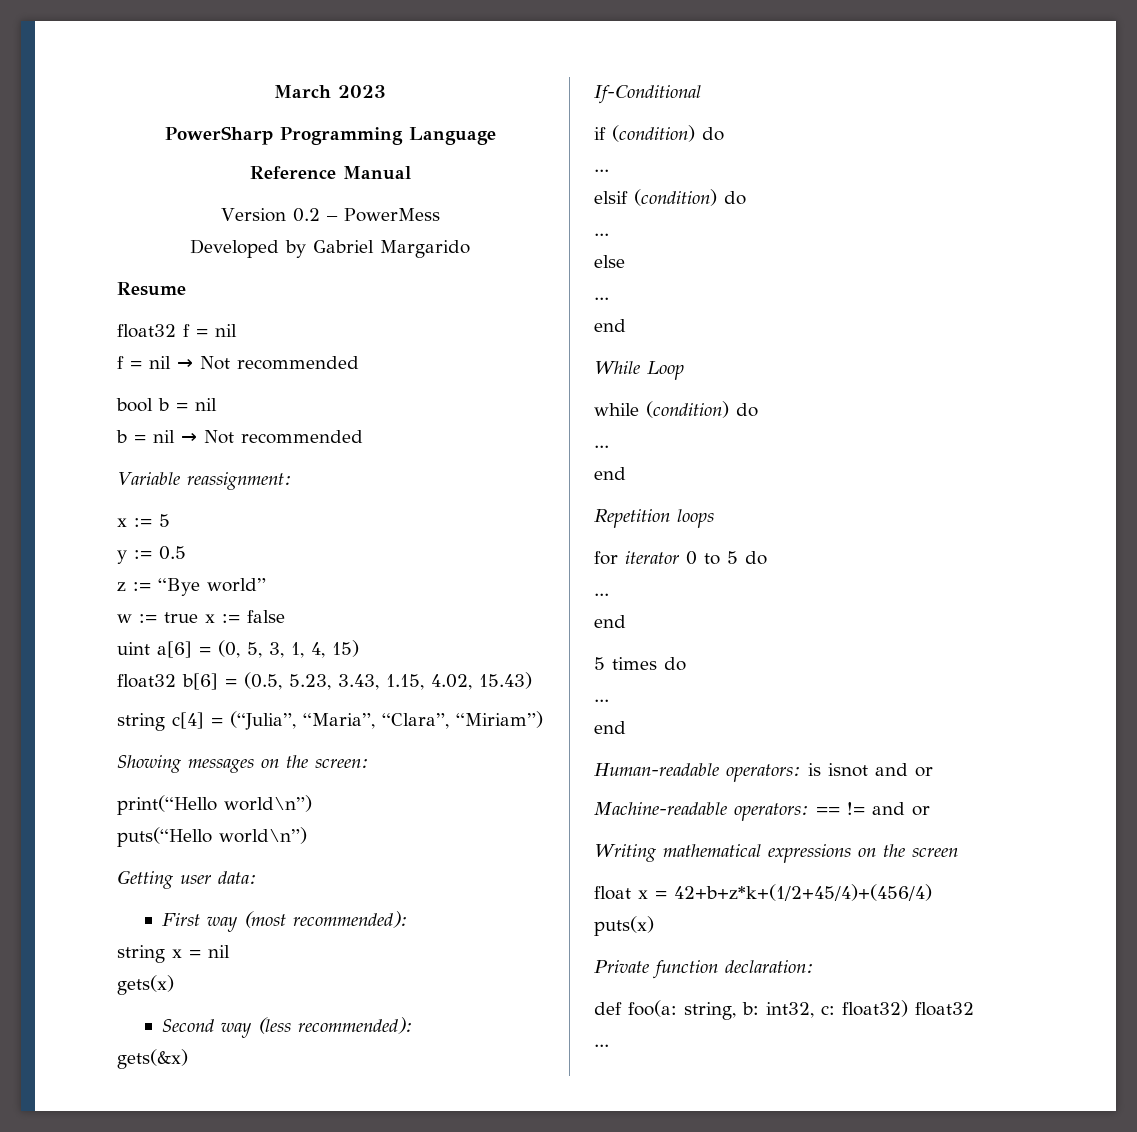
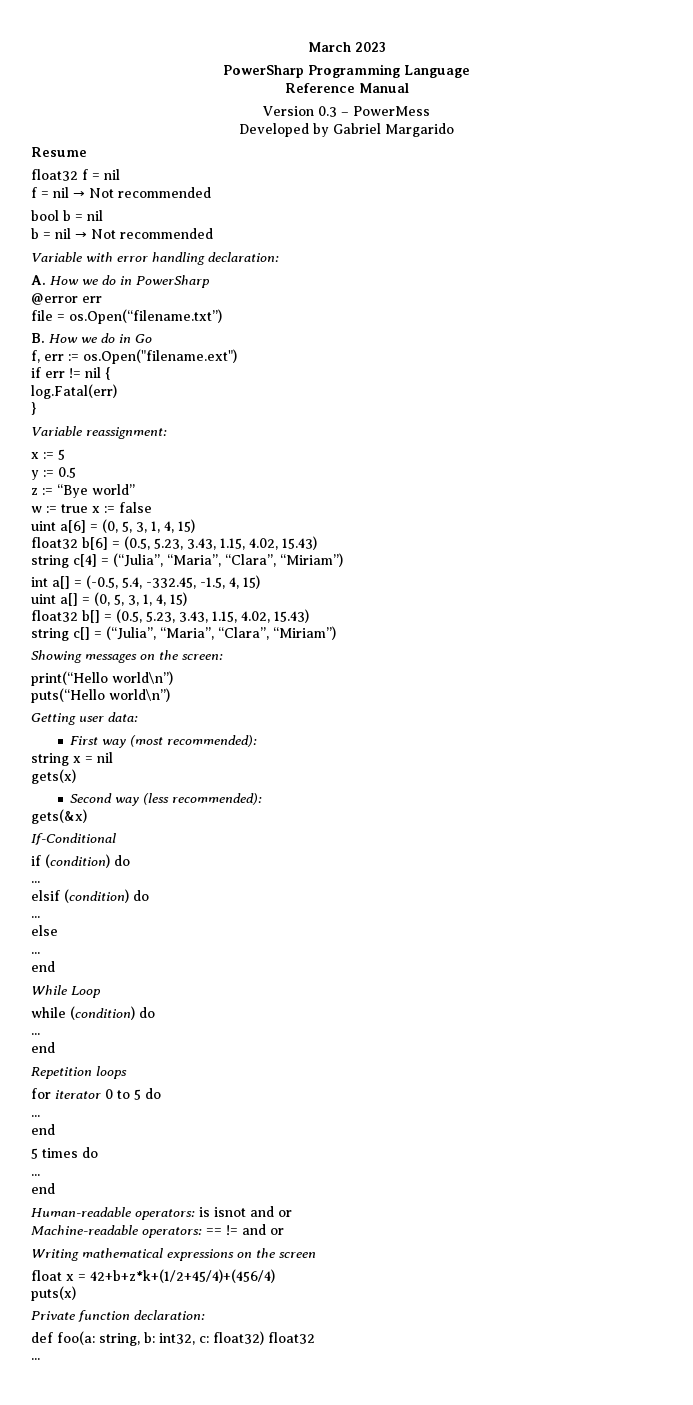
- Version 0.2 – PowerMess
+ Version 0.3 – PowerMess
+ Variable with error handling declaration:
+ A. How we do in PowerSharp
+ @error err
+ file = os.Open(“filename.txt”)
+ B. How we do in Go
+ f, err := os.Open("filename.ext")
+ if err != nil {
+ log.Fatal(err)
+ }
+ int a[] = (-0.5, 5.4, -332.45, -1.5, 4, 15)
+ uint a[] = (0, 5, 3, 1, 4, 15)
+ float32 b[] = (0.5, 5.23, 3.43, 1.15, 4.02, 15.43)
+ string c[] = (“Julia”, “Maria”, “Clara”, “Miriam”)

